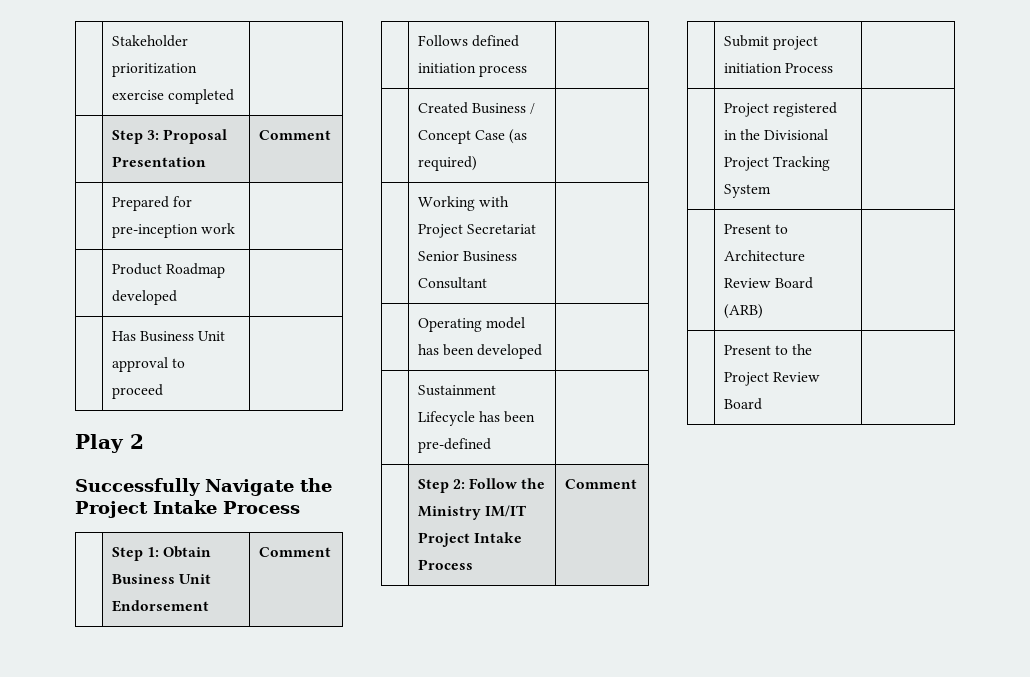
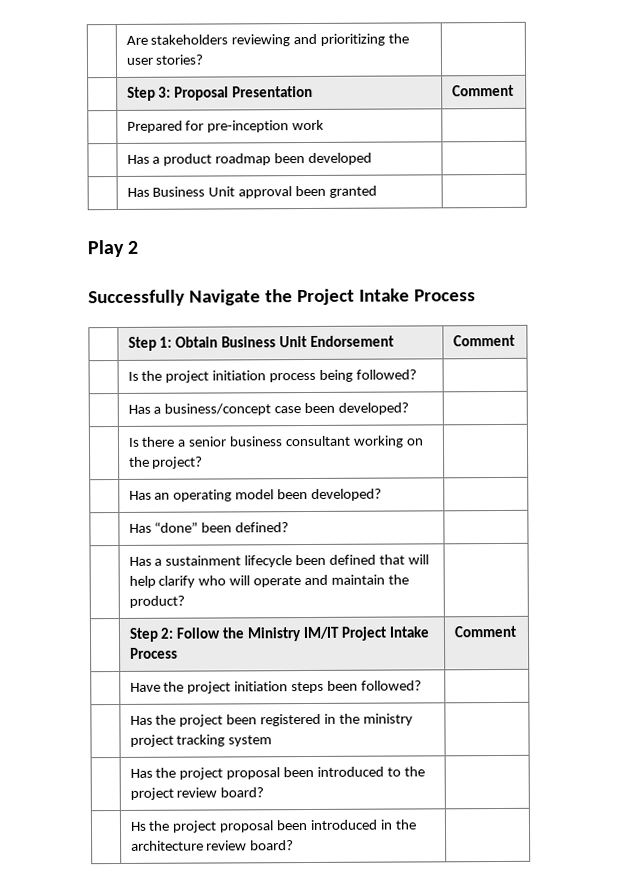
- | Stakeholder prioritization exercise completed |
+ | Are stakeholders reviewing and prioritizing the user stories? |
- | Product Roadmap developed |
+ | Has a product roadmap been developed |
- | Has Business Unit approval to proceed |
+ | Has Business Unit approval been granted |
- | Follows defined initiation process |
- | Created Business / Concept Case (as required) |
- | Working with Project Secretariat Senior Business Consultant |
- | Operating model has been developed |
- | Sustainment Lifecycle has been pre-defined |
+ | Is the project initiation process being followed? |
+ | Has a business/concept case been developed? |
+ | Is there a senior business consultant working on the project? |
+ | Has an operating model been developed? |
+ | Has “done” been defined? |
+ | Has a sustainment lifecycle been defined that will help clarify who will operate and maintain the product? |
- | Submit project initiation Process |
- | Project registered in the Divisional Project Tracking System |
- | Present to Architecture Review Board (ARB) |
- | Present to the Project Review Board |
+ | Have the project initiation steps been followed? |
+ | Has the project been registered in the ministry project tracking system |
+ | Has the project proposal been introduced to the project review board? |
+ | Hs the project proposal been introduced in the architecture review board? |

